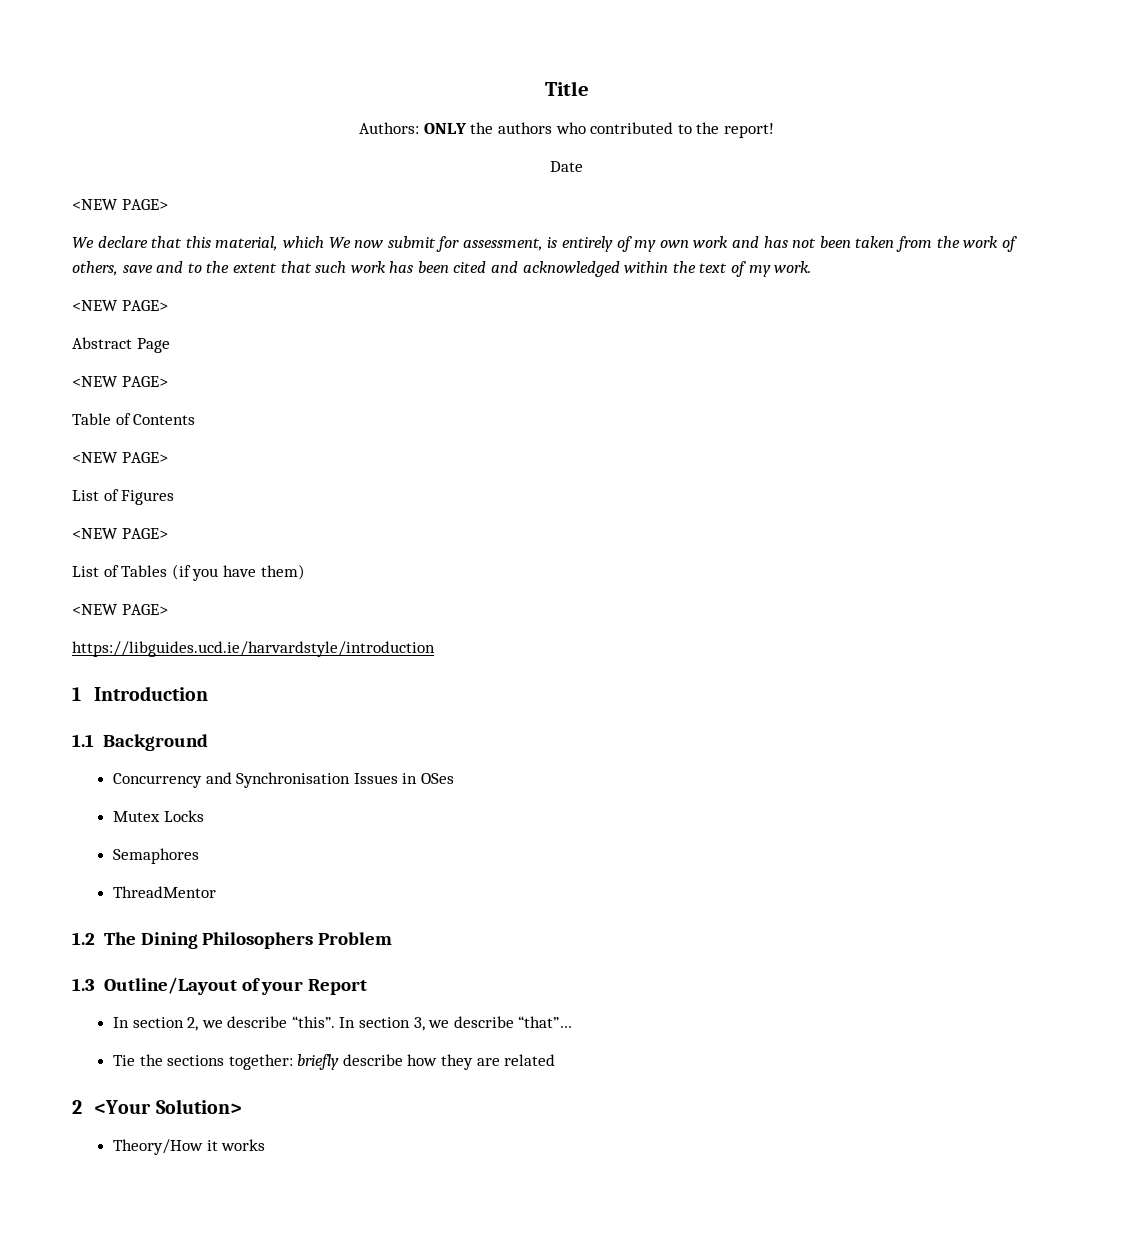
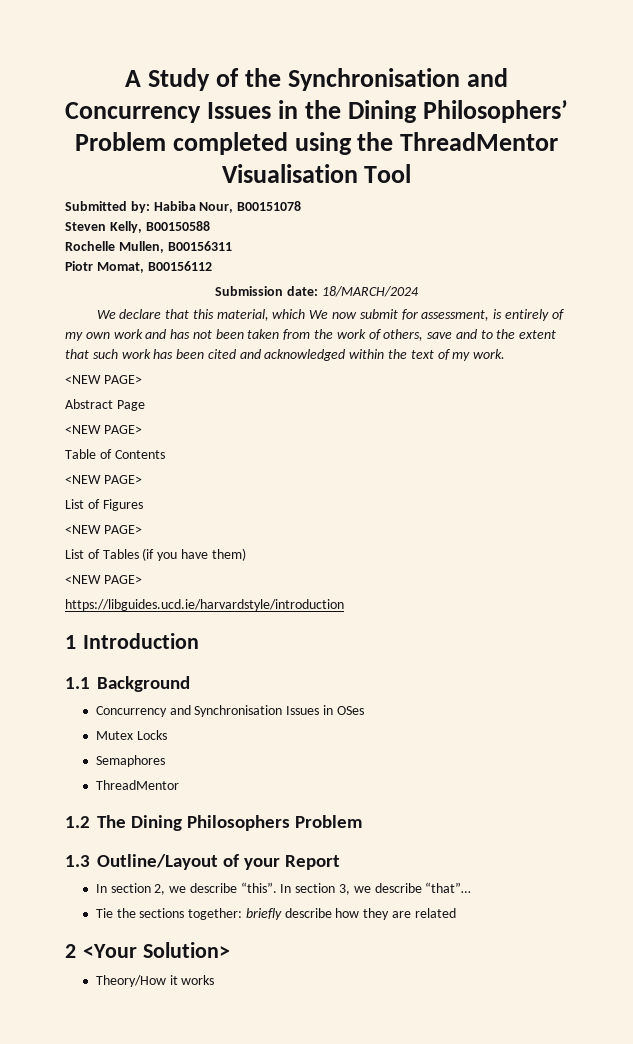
- Title
- Authors: ONLY the authors who contributed to the report!
- Date
- <NEW PAGE>
+ A Study of the Synchronisation and Concurrency Issues in the Dining Philosophers’ Problem completed using the ThreadMentor Visualisation Tool
+ Submitted by: Habiba Nour, B00151078
+ Steven Kelly, B00150588
+ Rochelle Mullen, B00156311
+ Piotr Momat, B00156112
+ Submission date: 18/MARCH/2024

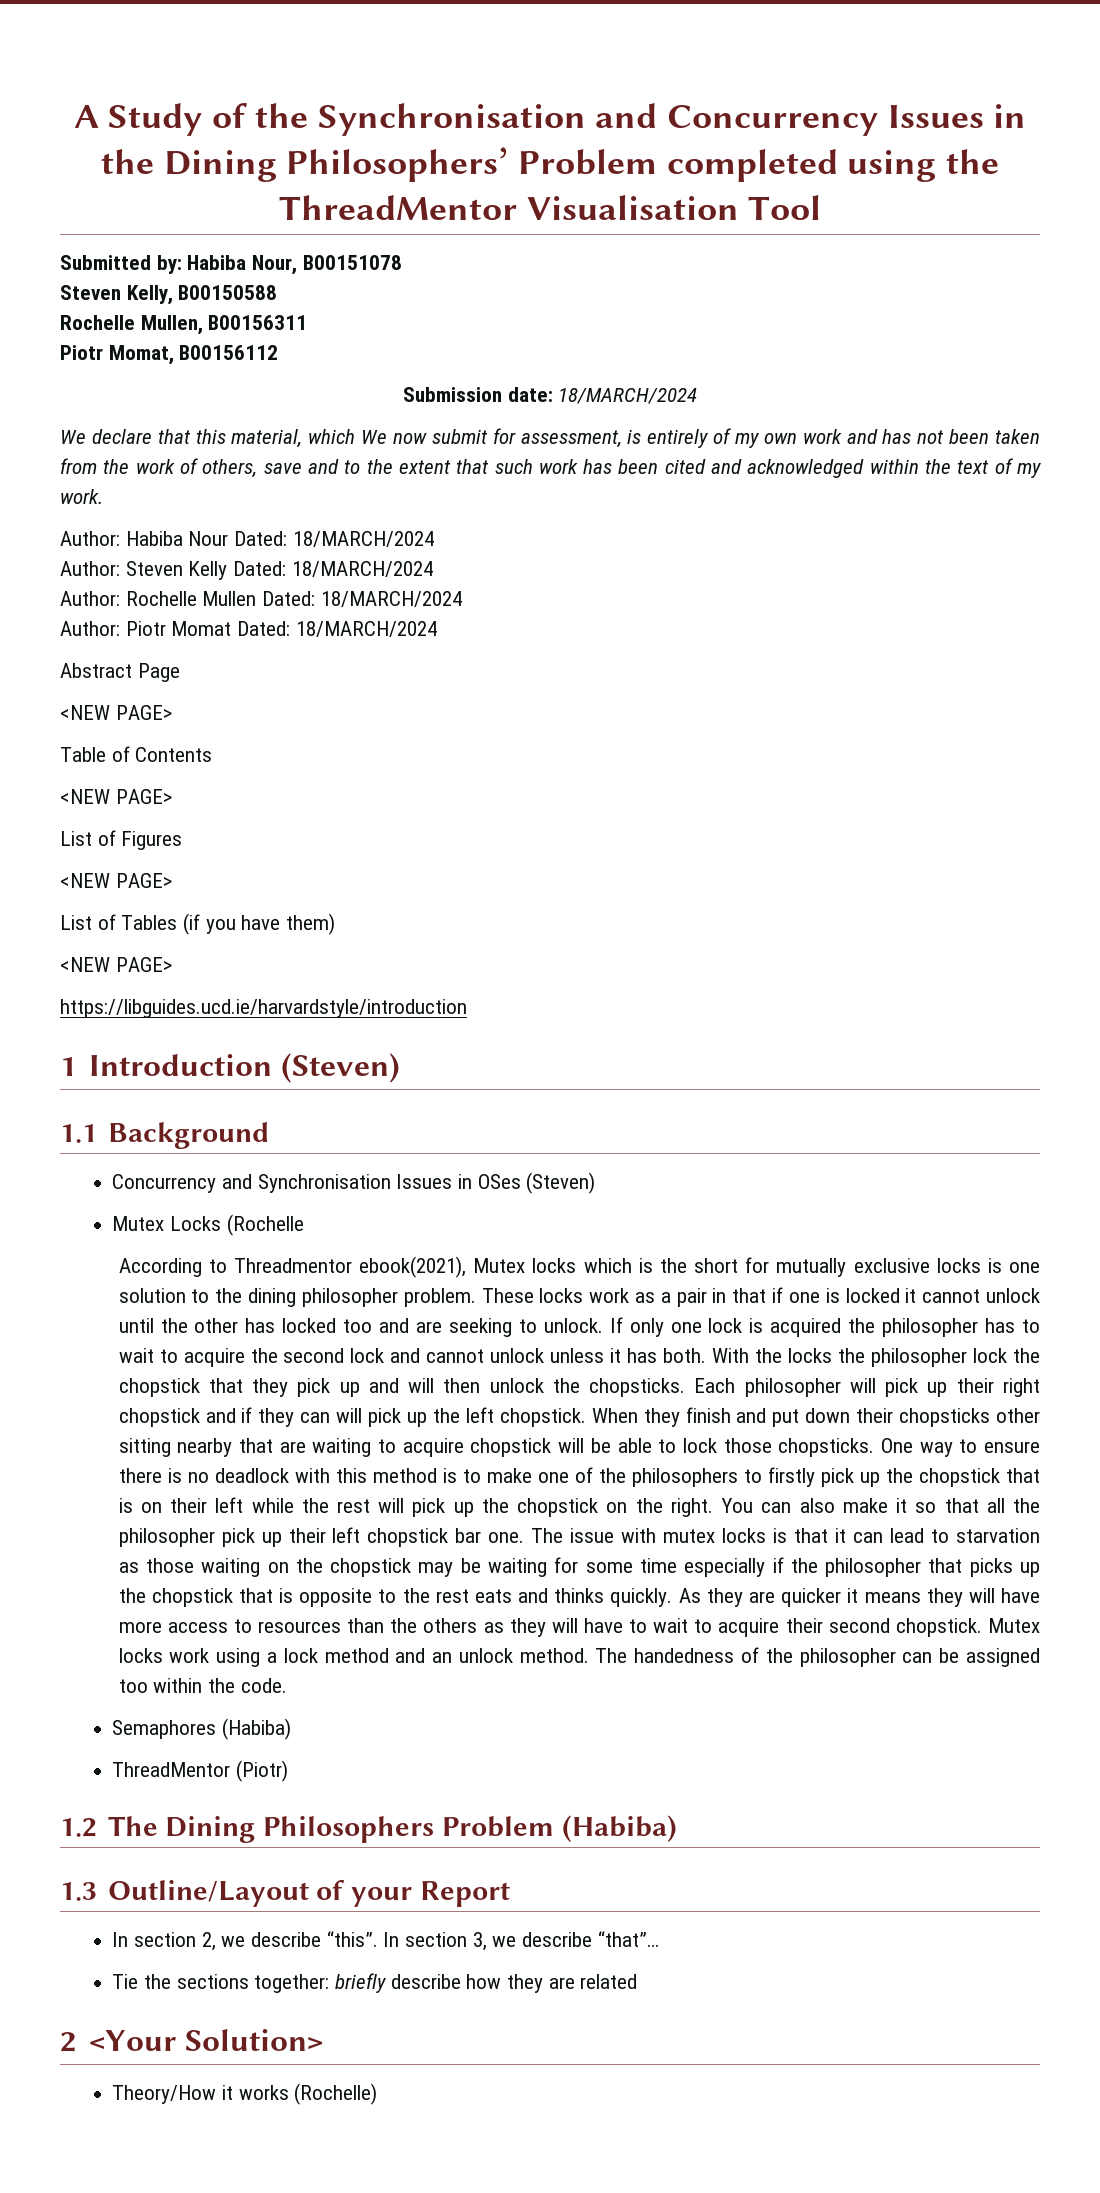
  We declare that this material, which We now submit for assessment, is entirely of my own work and has not been taken from the work of others, save and to the extent that such work has been cited and acknowledged within the text of my work.
- <NEW PAGE>
+ Author: Habiba Nour Dated: 18/MARCH/2024
+ Author: Steven Kelly Dated: 18/MARCH/2024
+ Author: Rochelle Mullen Dated: 18/MARCH/2024
+ Author: Piotr Momat Dated: 18/MARCH/2024
- 1 Introduction
+ 1 Introduction (Steven)
- Concurrency and Synchronisation Issues in OSes
+ Concurrency and Synchronisation Issues in OSes (Steven)
- Mutex Locks
+ Mutex Locks (Rochelle
+ According to Threadmentor ebook(2021), Mutex locks which is the short for mutually exclusive locks is one solution to the dining philosopher problem. These locks work as a pair in that if one is locked it cannot unlock until the other has locked too and are seeking to unlock. If only one lock is acquired the philosopher has to wait to acquire the second lock and cannot unlock unless it has both. With the locks the philosopher lock the chopstick that they pick up and will then unlock the chopsticks. Each philosopher will pick up their right chopstick and if they can will pick up the left chopstick. When they finish and put down their chopsticks other sitting nearby that are waiting to acquire chopstick will be able to lock those chopsticks. One way to ensure there is no deadlock with this method is to make one of the philosophers to firstly pick up the chopstick that is on their left while the rest will pick up the chopstick on the right. You can also make it so that all the philosopher pick up their left chopstick bar one. The issue with mutex locks is that it can lead to starvation as those waiting on the chopstick may be waiting for some time especially if the philosopher that picks up the chopstick that is opposite to the rest eats and thinks quickly. As they are quicker it means they will have more access to resources than the others as they will have to wait to acquire their second chopstick. Mutex locks work using a lock method and an unlock method. The handedness of the philosopher can be assigned too within the code.
- Semaphores
- ThreadMentor
+ Semaphores (Habiba)
+ ThreadMentor (Piotr)
- 1.2 The Dining Philosophers Problem
+ 1.2 The Dining Philosophers Problem (Habiba)
- Theory/How it works
+ Theory/How it works (Rochelle)

